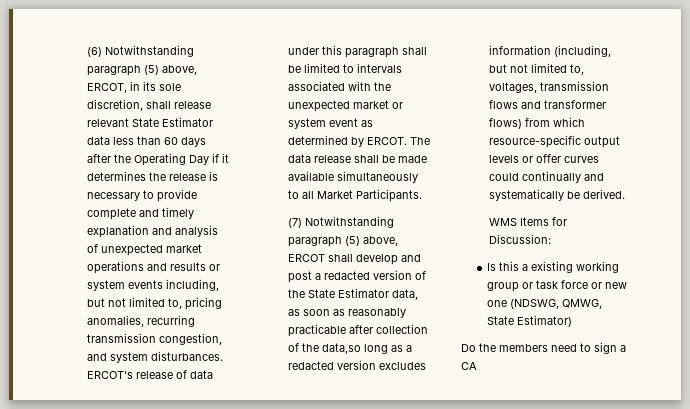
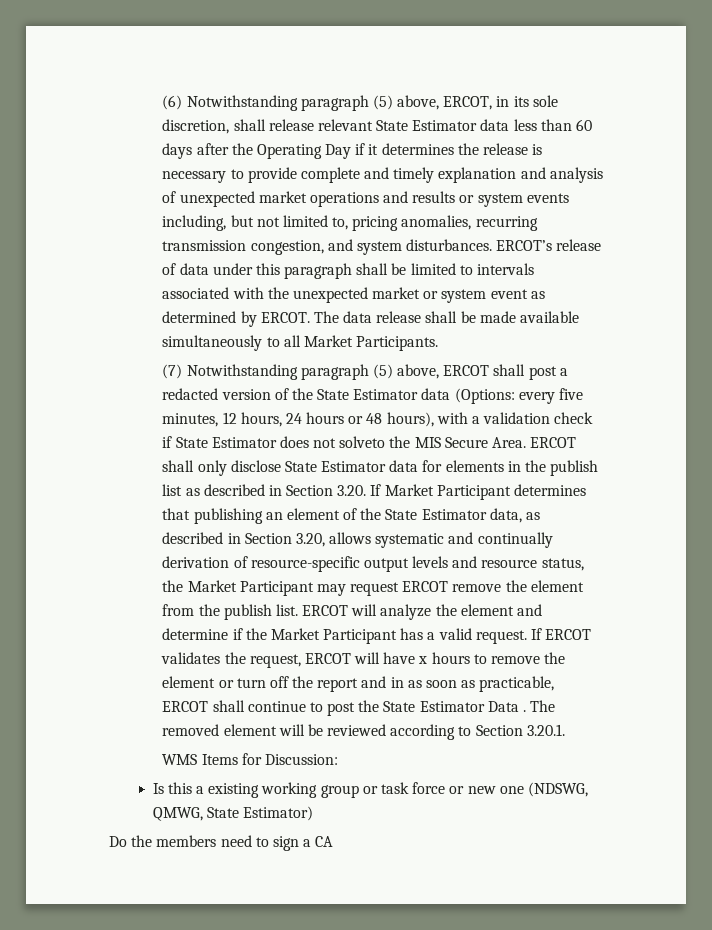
- (7) Notwithstanding paragraph (5) above, ERCOT shall develop and post a redacted version of the State Estimator data, as soon as reasonably practicable after collection of the data,so long as a redacted version excludes information (including, but not limited to, voltages, transmission flows and transformer flows) from which resource-specific output levels or offer curves could continually and systematically be derived.
+ (7) Notwithstanding paragraph (5) above, ERCOT shall post a redacted version of the State Estimator data (Options: every five minutes, 12 hours, 24 hours or 48 hours), with a validation check if State Estimator does not solveto the MIS Secure Area. ERCOT shall only disclose State Estimator data for elements in the publish list as described in Section 3.20. If Market Participant determines that publishing an element of the State Estimator data, as described in Section 3.20, allows systematic and continually derivation of resource-specific output levels and resource status, the Market Participant may request ERCOT remove the element from the publish list. ERCOT will analyze the element and determine if the Market Participant has a valid request. If ERCOT validates the request, ERCOT will have x hours to remove the element or turn off the report and in as soon as practicable, ERCOT shall continue to post the State Estimator Data . The removed element will be reviewed according to Section 3.20.1.

